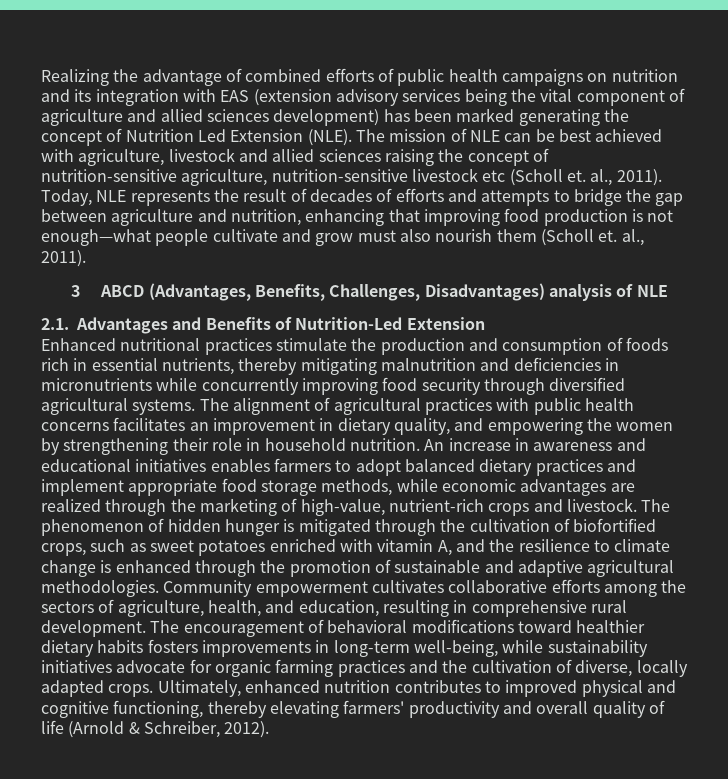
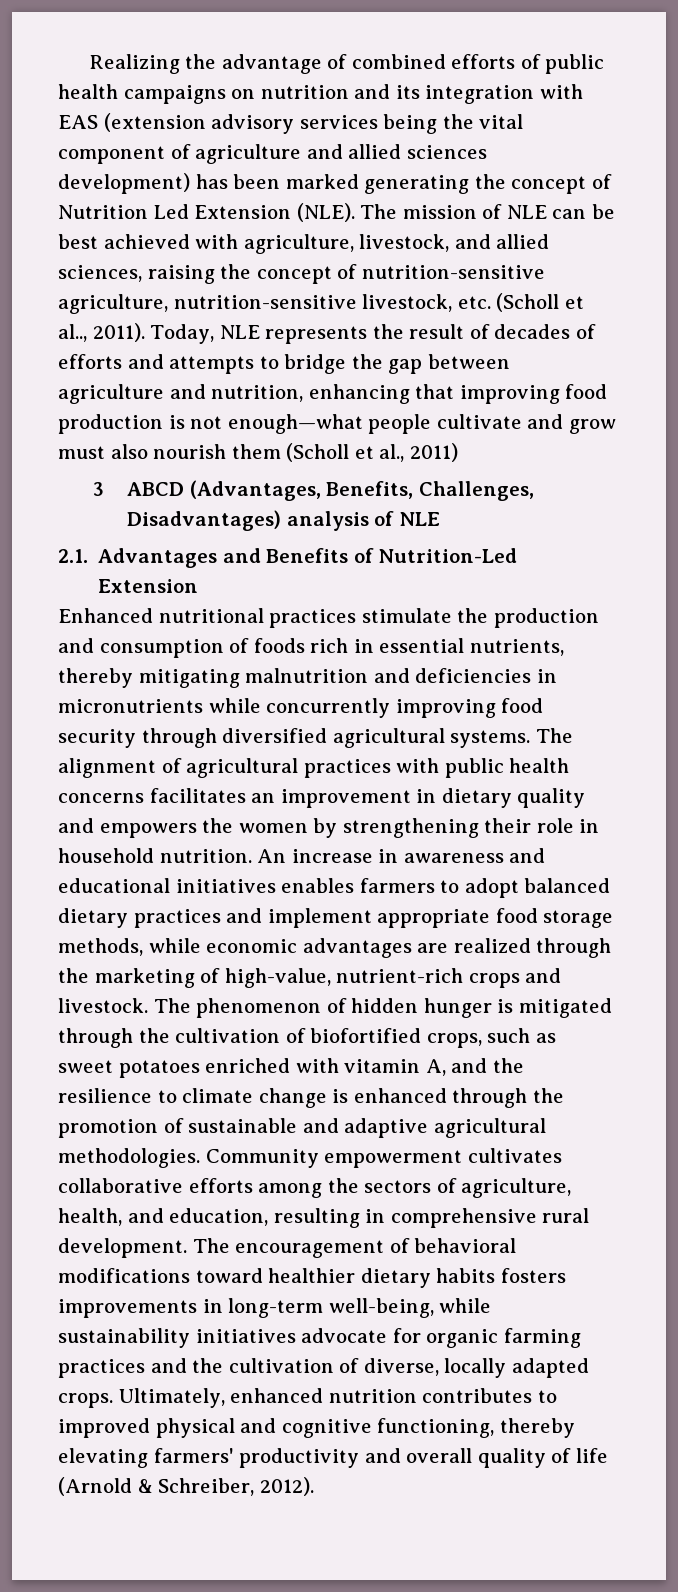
- The mission of NLE can be best achieved with agriculture, livestock and allied sciences raising the concept of nutrition-sensitive agriculture, nutrition-sensitive livestock etc (Scholl et. al., 2011).
+ The mission of NLE can be best achieved with agriculture, livestock, and allied sciences, raising the concept of nutrition-sensitive agriculture, nutrition-sensitive livestock, etc. (Scholl et al.., 2011).
- Today, NLE represents the result of decades of efforts and attempts to bridge the gap between agriculture and nutrition, enhancing that improving food production is not enough—what people cultivate and grow must also nourish them (Scholl et. al., 2011).
+ Today, NLE represents the result of decades of efforts and attempts to bridge the gap between agriculture and nutrition, enhancing that improving food production is not enough—what people cultivate and grow must also nourish them (Scholl et al., 2011)
- The alignment of agricultural practices with public health concerns facilitates an improvement in dietary quality, and empowering the women by strengthening their role in household nutrition.
+ The alignment of agricultural practices with public health concerns facilitates an improvement in dietary quality and empowers the women by strengthening their role in household nutrition.

